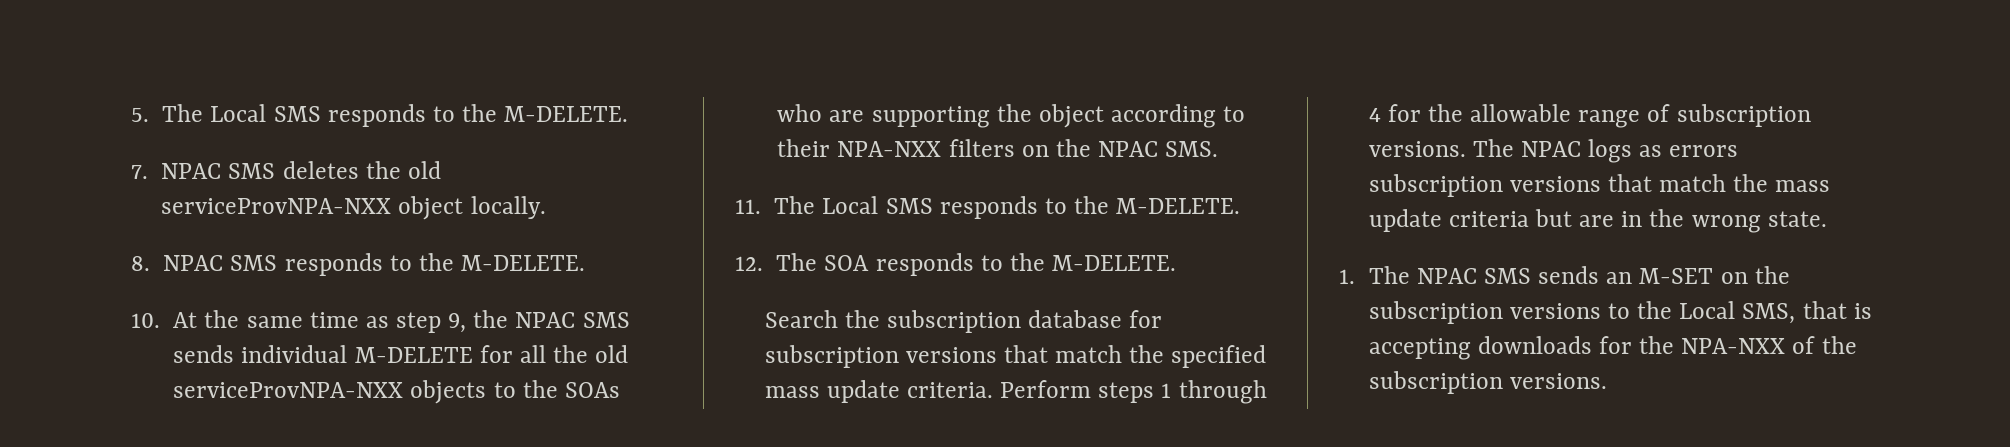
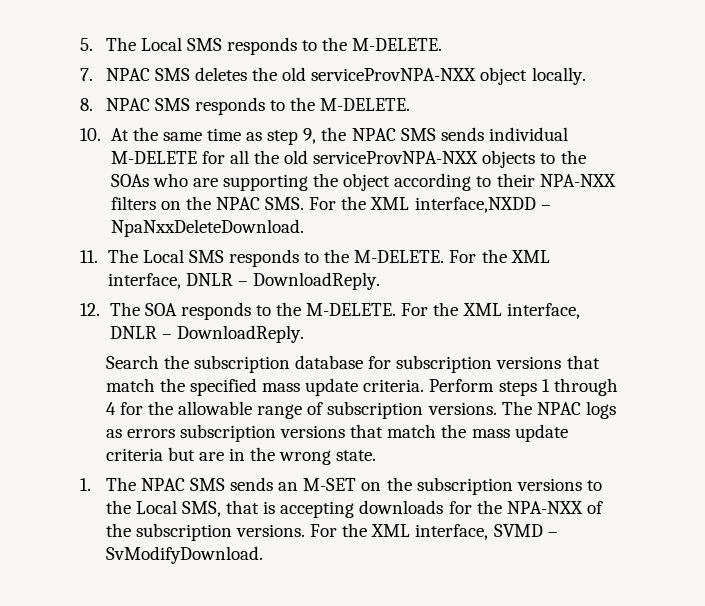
- 10. At the same time as step 9, the NPAC SMS sends individual M-DELETE for all the old serviceProvNPA-NXX objects to the SOAs who are supporting the object according to their NPA-NXX filters on the NPAC SMS.
+ 10. At the same time as step 9, the NPAC SMS sends individual M-DELETE for all the old serviceProvNPA-NXX objects to the SOAs who are supporting the object according to their NPA-NXX filters on the NPAC SMS. For the XML interface,NXDD – NpaNxxDeleteDownload.
- 11. The Local SMS responds to the M-DELETE.
+ 11. The Local SMS responds to the M-DELETE. For the XML interface, DNLR – DownloadReply.
- 12. The SOA responds to the M-DELETE.
+ 12. The SOA responds to the M-DELETE. For the XML interface, DNLR – DownloadReply.
+ For the XML interface, SVMD – SvModifyDownload.

